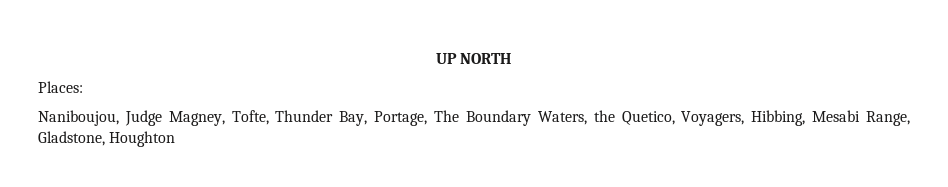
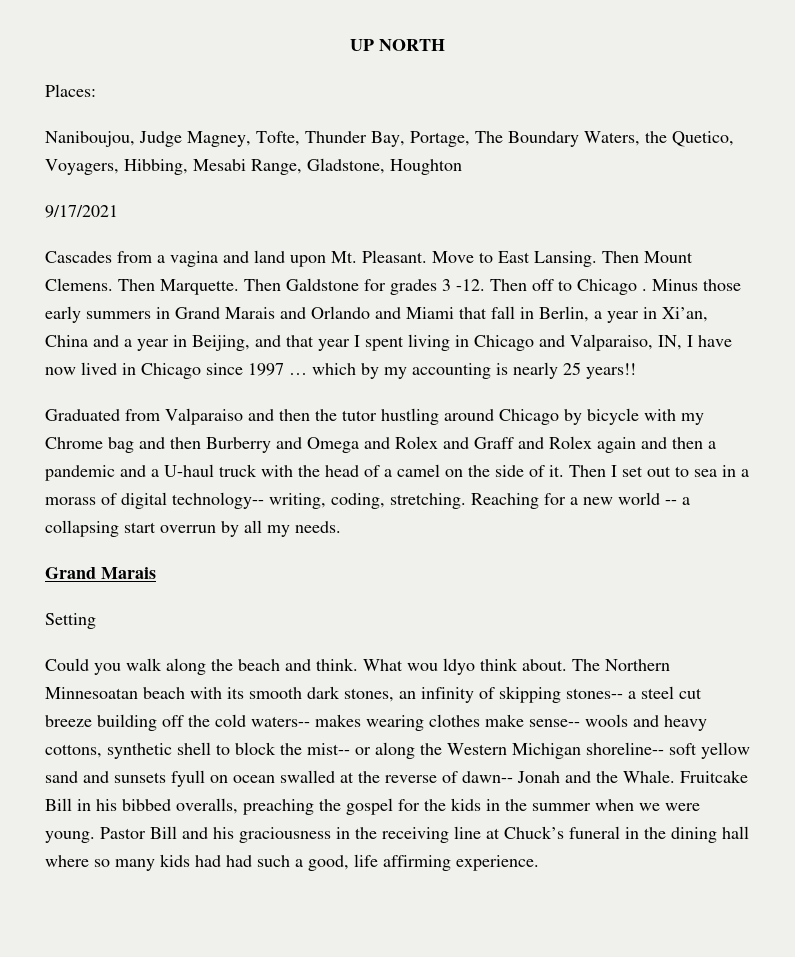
+ 9/17/2021
+ Cascades from a vagina and land upon Mt. Pleasant. Move to East Lansing. Then Mount Clemens. Then Marquette. Then Galdstone for grades 3 -12. Then off to Chicago . Minus those early summers in Grand Marais and Orlando and Miami that fall in Berlin, a year in Xi’an, China and a year in Beijing, and that year I spent living in Chicago and Valparaiso, IN, I have now lived in Chicago since 1997 … which by my accounting is nearly 25 years!!
+ Graduated from Valparaiso and then the tutor hustling around Chicago by bicycle with my Chrome bag and then Burberry and Omega and Rolex and Graff and Rolex again and then a pandemic and a U-haul truck with the head of a camel on the side of it. Then I set out to sea in a morass of digital technology-- writing, coding, stretching. Reaching for a new world -- a collapsing start overrun by all my needs.
+ Grand Marais
+ Setting
+ Could you walk along the beach and think. What wou ldyo think about. The Northern Minnesoatan beach with its smooth dark stones, an infinity of skipping stones-- a steel cut breeze building off the cold waters-- makes wearing clothes make sense-- wools and heavy cottons, synthetic shell to block the mist-- or along the Western Michigan shoreline-- soft yellow sand and sunsets fyull on ocean swalled at the reverse of dawn-- Jonah and the Whale. Fruitcake Bill in his bibbed overalls, preaching the gospel for the kids in the summer when we were young. Pastor Bill and his graciousness in the receiving line at Chuck’s funeral in the dining hall where so many kids had had such a good, life affirming experience.

